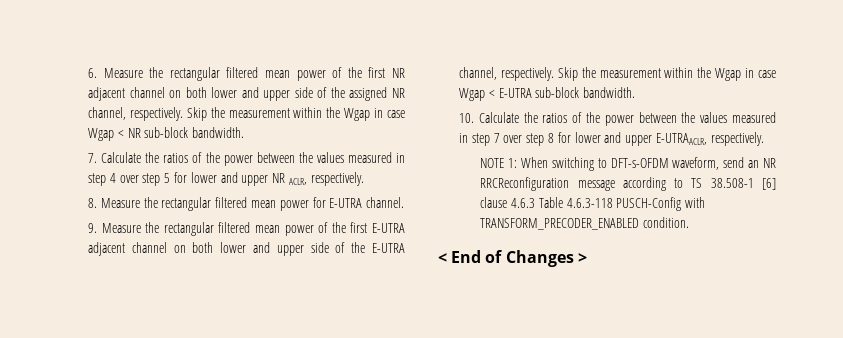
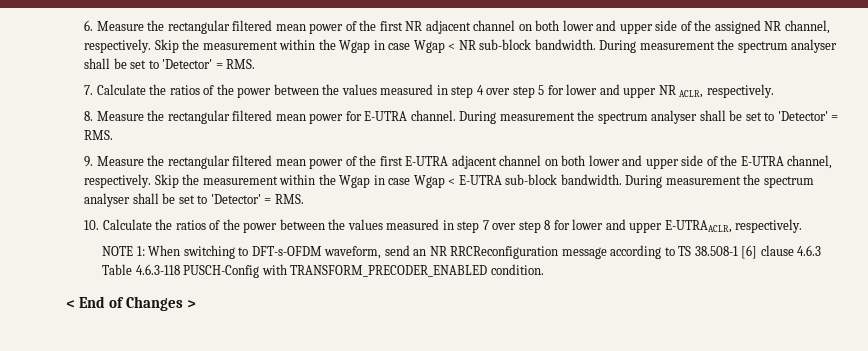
- Skip the measurement within the Wgap in case Wgap < NR sub-block bandwidth.
+ Skip the measurement within the Wgap in case Wgap < NR sub-block bandwidth. During measurement the spectrum analyser shall be set to 'Detector' = RMS.
- 8. Measure the rectangular filtered mean power for E-UTRA channel.
+ 8. Measure the rectangular filtered mean power for E-UTRA channel. During measurement the spectrum analyser shall be set to 'Detector' = RMS.
- Skip the measurement within the Wgap in case Wgap < E-UTRA sub-block bandwidth.
+ Skip the measurement within the Wgap in case Wgap < E-UTRA sub-block bandwidth. During measurement the spectrum analyser shall be set to 'Detector' = RMS.

